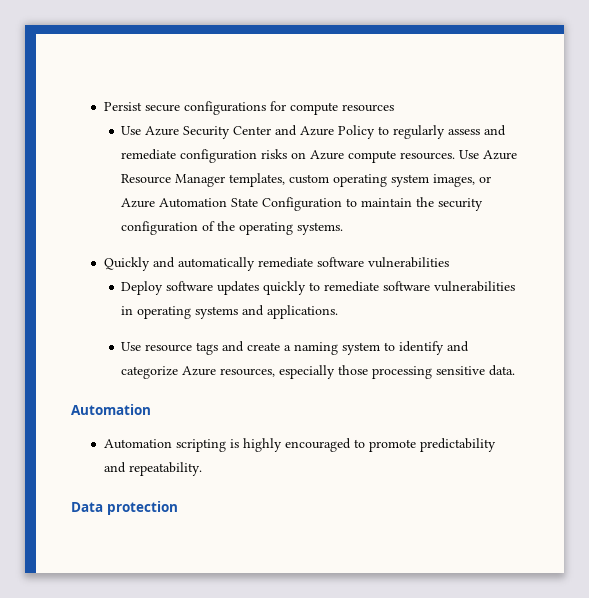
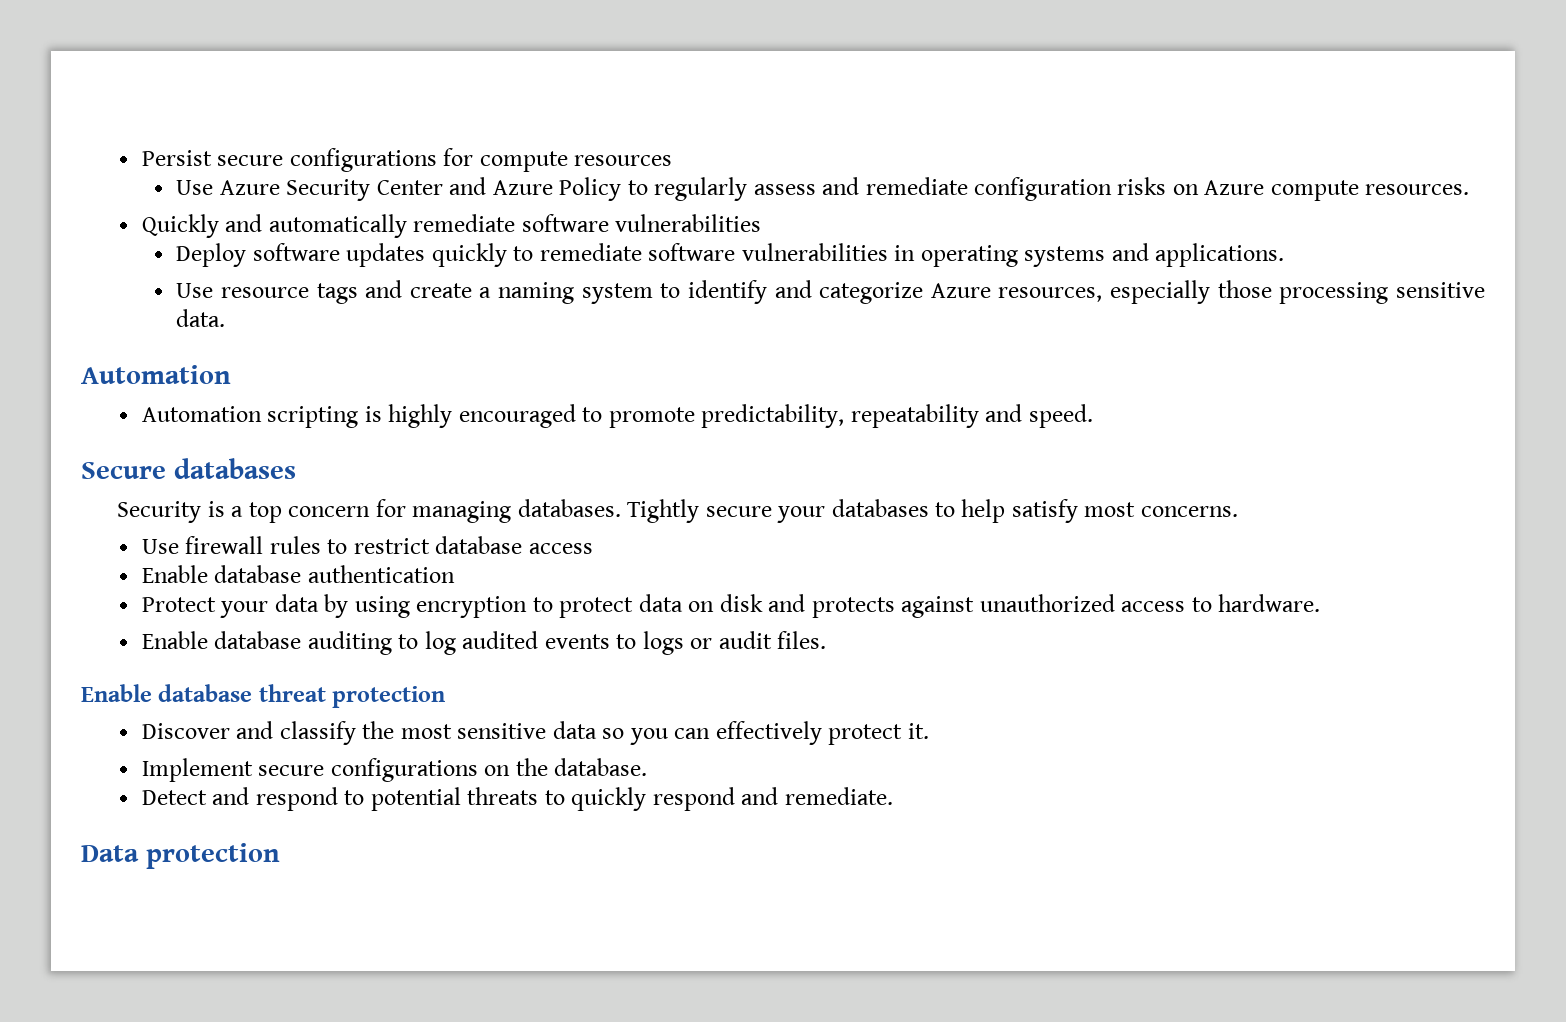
- Use Azure Resource Manager templates, custom operating system images, or Azure Automation State Configuration to maintain the security configuration of the operating systems.
- Automation scripting is highly encouraged to promote predictability and repeatability.
+ Automation scripting is highly encouraged to promote predictability, repeatability and speed.
+ Secure databases
+ Security is a top concern for managing databases. Tightly secure your databases to help satisfy most concerns.
+ Use firewall rules to restrict database access
+ Enable database authentication
+ Protect your data by using encryption to protect data on disk and protects against unauthorized access to hardware.
+ Enable database auditing to log audited events to logs or audit files.
+ Enable database threat protection
+ Discover and classify the most sensitive data so you can effectively protect it.
+ Implement secure configurations on the database.
+ Detect and respond to potential threats to quickly respond and remediate.

